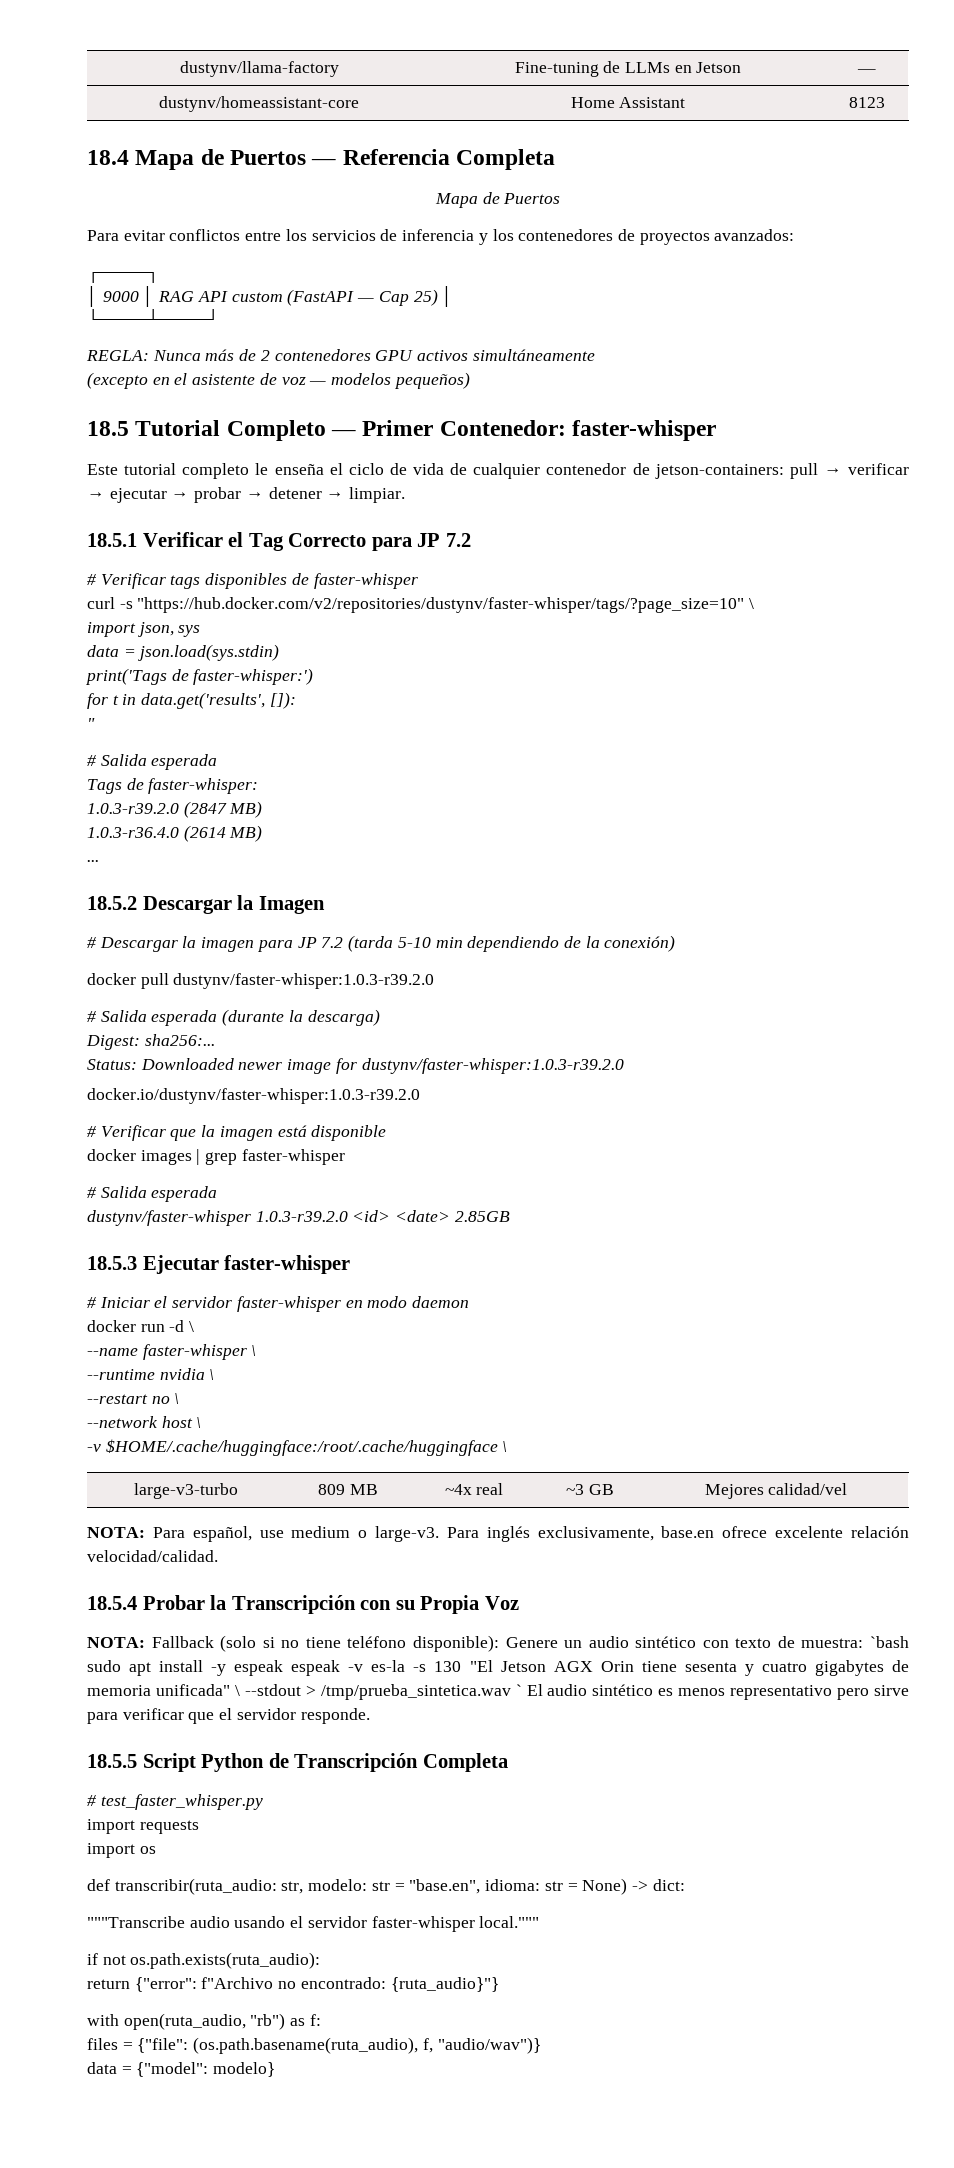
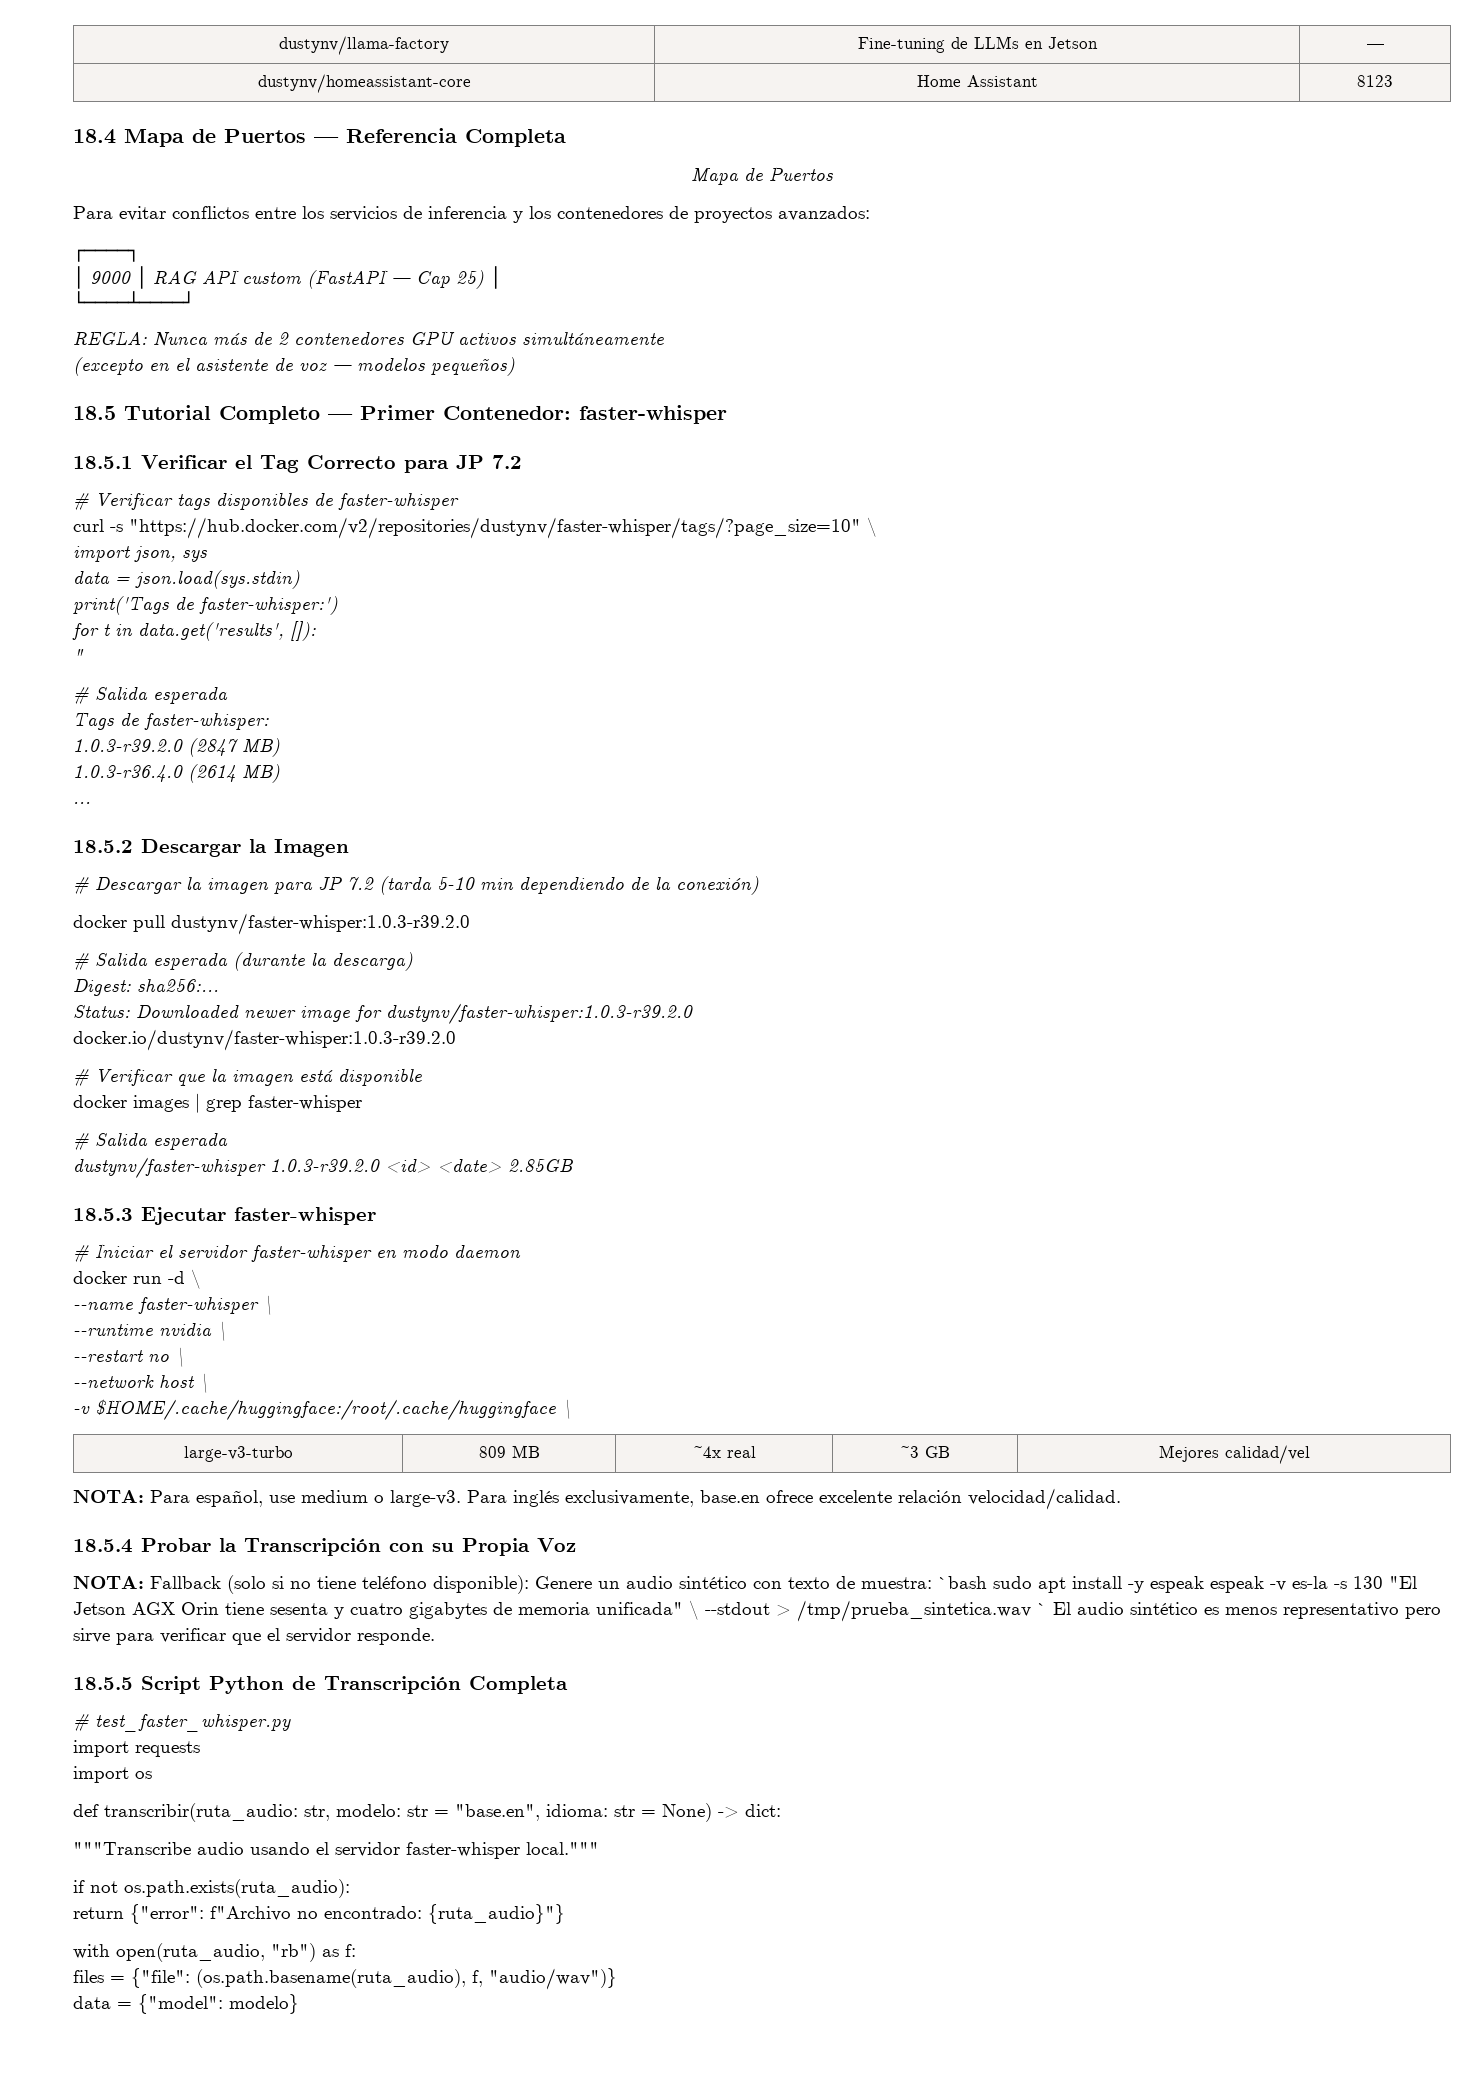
- Este tutorial completo le enseña el ciclo de vida de cualquier contenedor de jetson-containers: pull → verificar → ejecutar → probar → detener → limpiar.

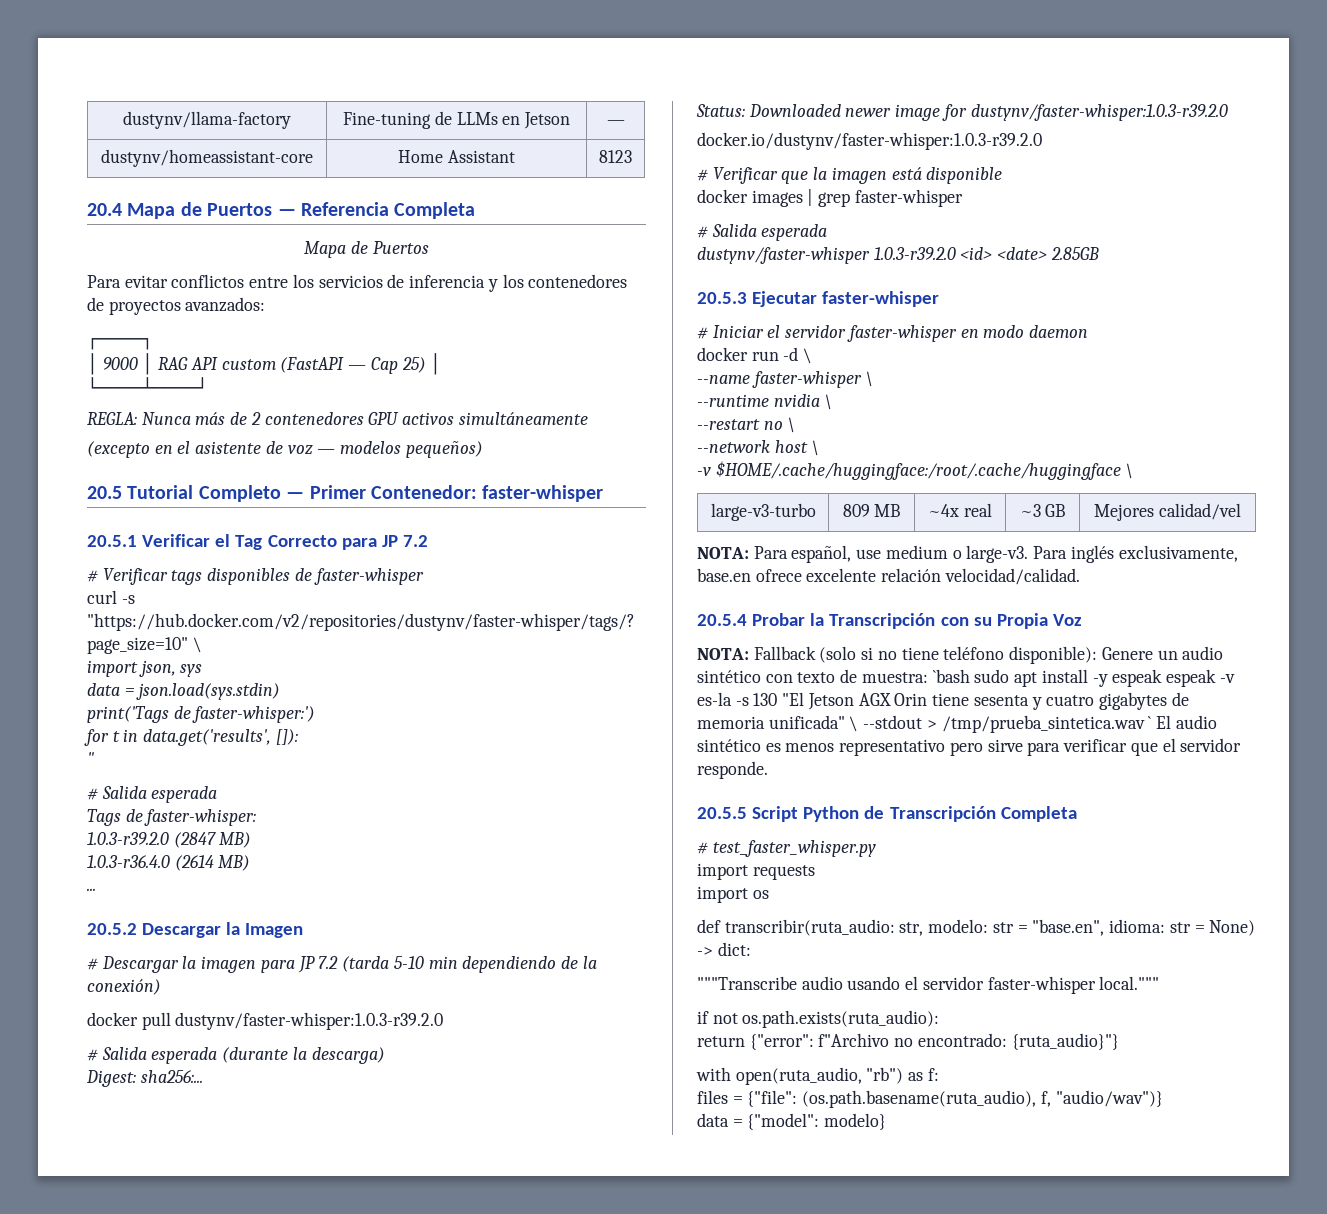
- 18.4 Mapa de Puertos — Referencia Completa
+ 20.4 Mapa de Puertos — Referencia Completa
- 18.5 Tutorial Completo — Primer Contenedor: faster-whisper
+ 20.5 Tutorial Completo — Primer Contenedor: faster-whisper
- 18.5.1 Verificar el Tag Correcto para JP 7.2
+ 20.5.1 Verificar el Tag Correcto para JP 7.2
- 18.5.2 Descargar la Imagen
+ 20.5.2 Descargar la Imagen
- 18.5.3 Ejecutar faster-whisper
+ 20.5.3 Ejecutar faster-whisper
- 18.5.4 Probar la Transcripción con su Propia Voz
+ 20.5.4 Probar la Transcripción con su Propia Voz
- 18.5.5 Script Python de Transcripción Completa
+ 20.5.5 Script Python de Transcripción Completa

